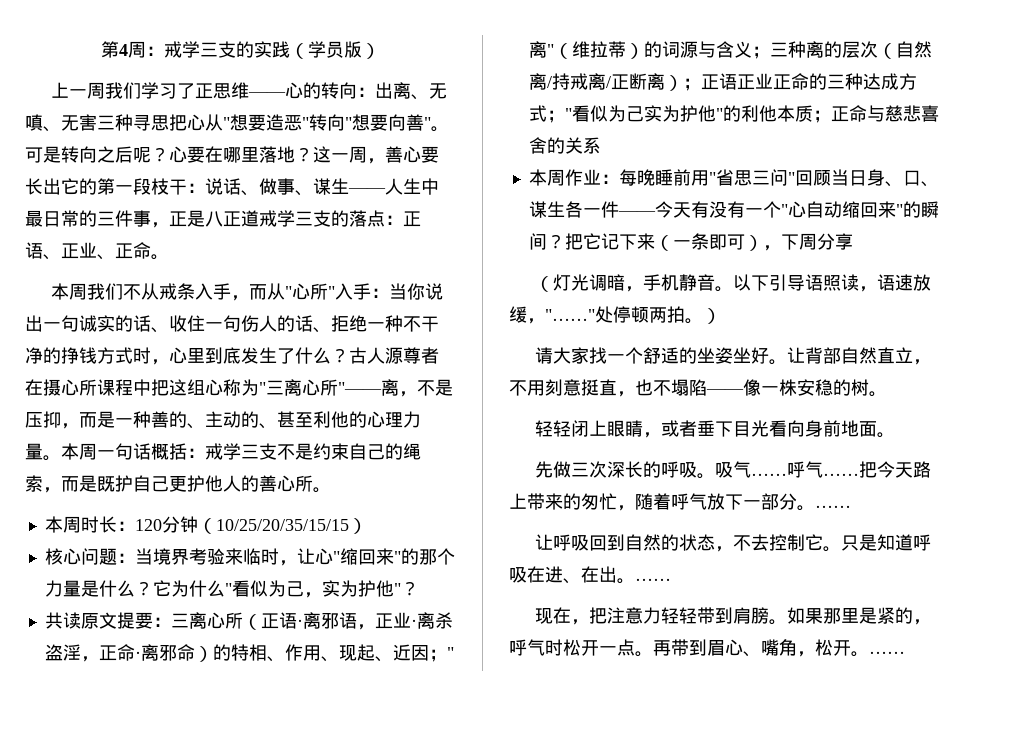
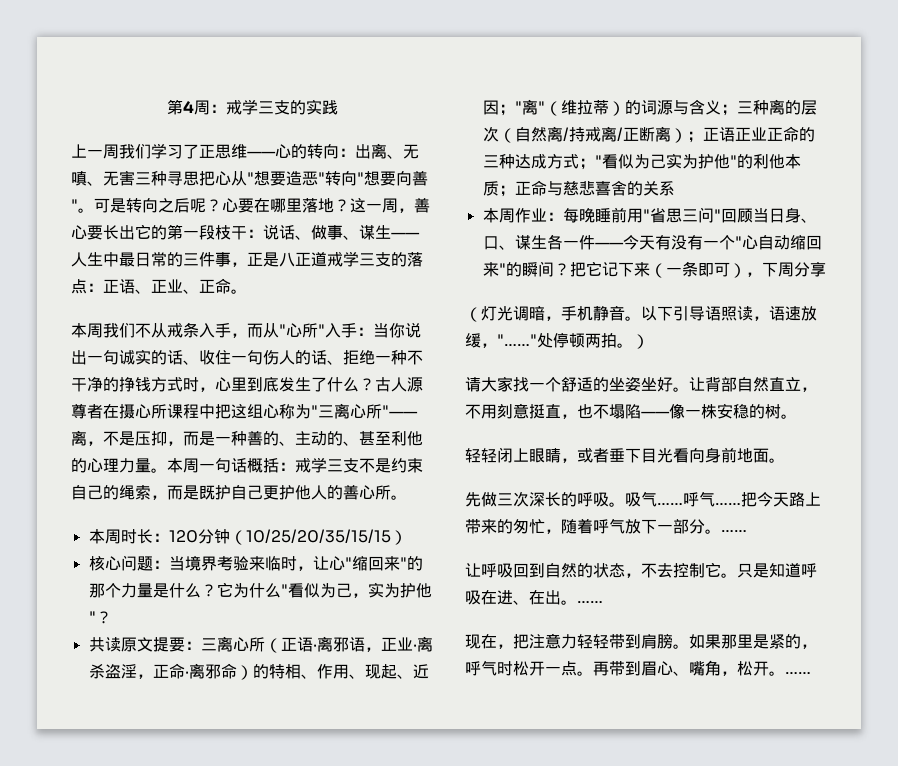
- 第4周：戒学三支的实践（学员版）
+ 第4周：戒学三支的实践

